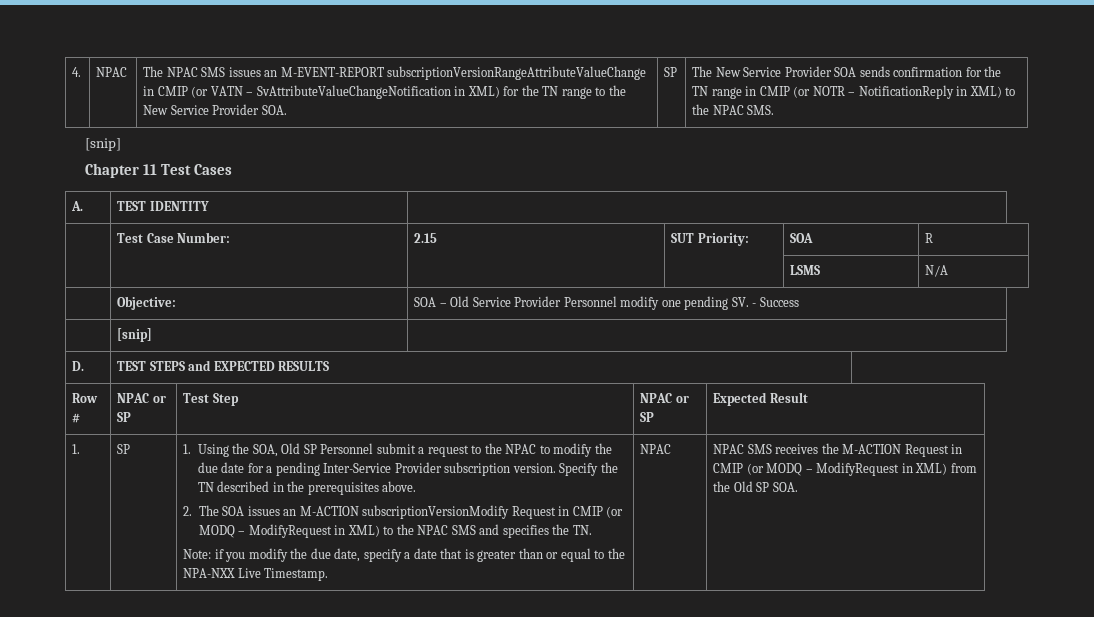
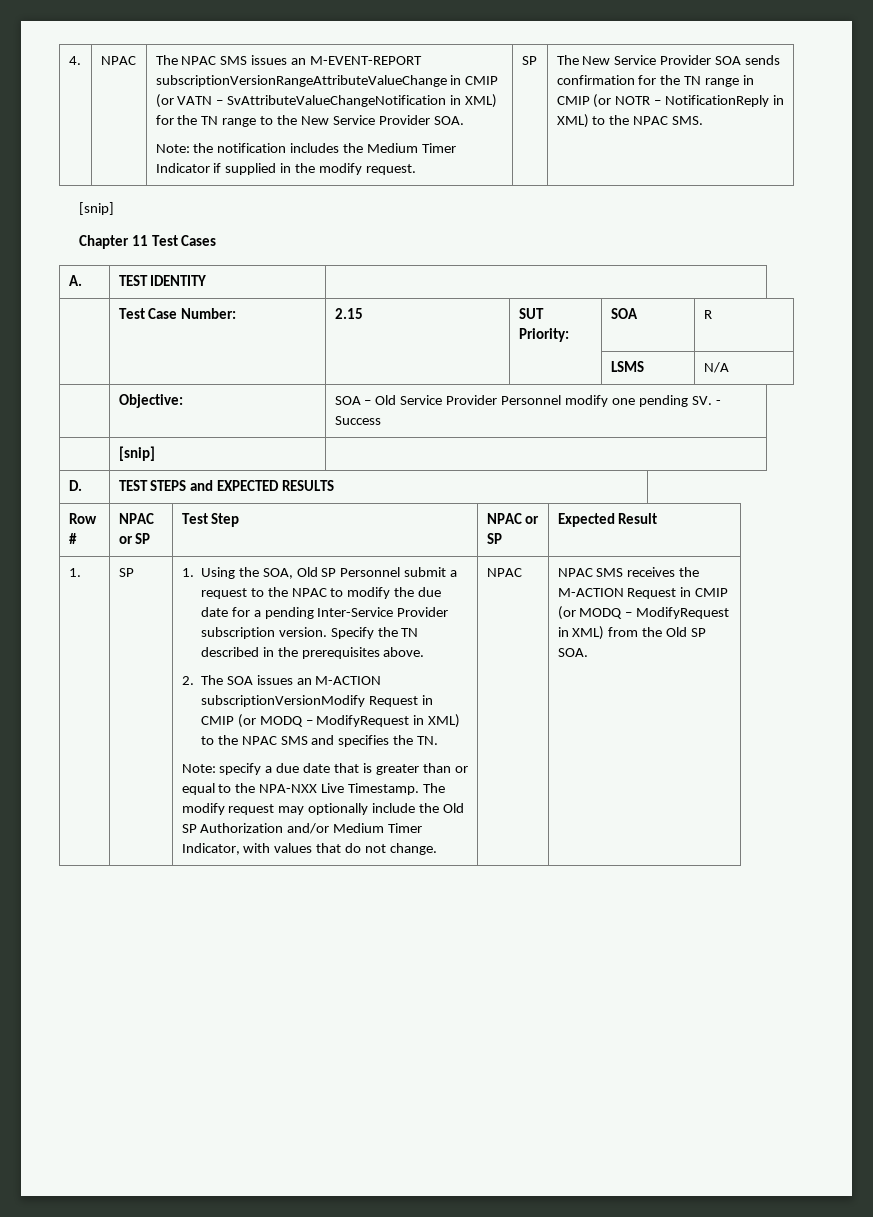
+ Note: the notification includes the Medium Timer Indicator if supplied in the modify request.
- Note: if you modify the due date, specify a date that is greater than or equal to the NPA-NXX Live Timestamp.
+ Note: specify a due date that is greater than or equal to the NPA-NXX Live Timestamp. The modify request may optionally include the Old SP Authorization and/or Medium Timer Indicator, with values that do not change.

